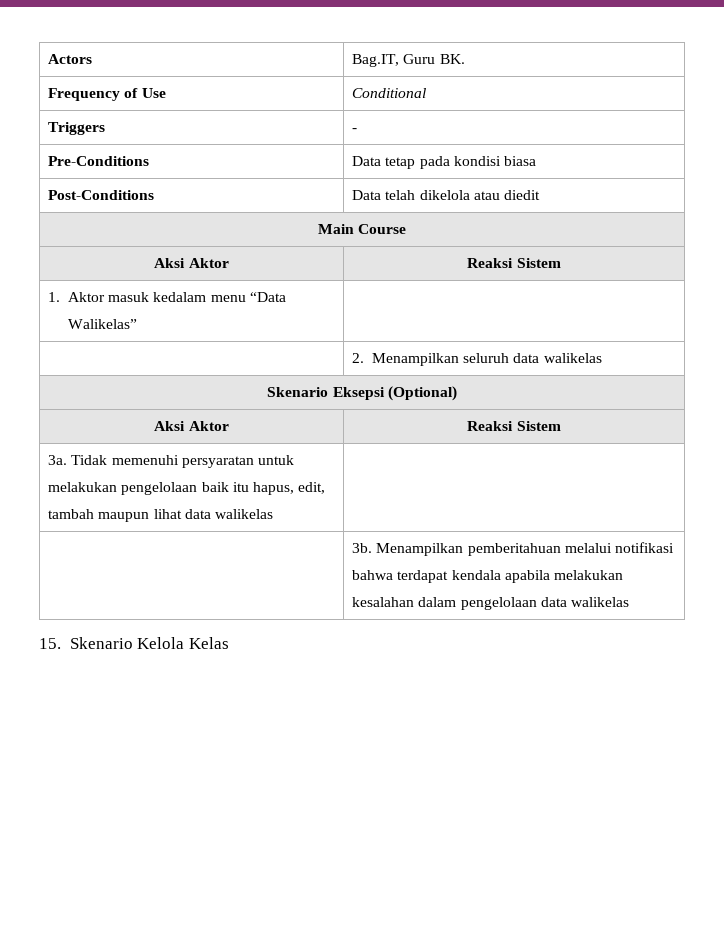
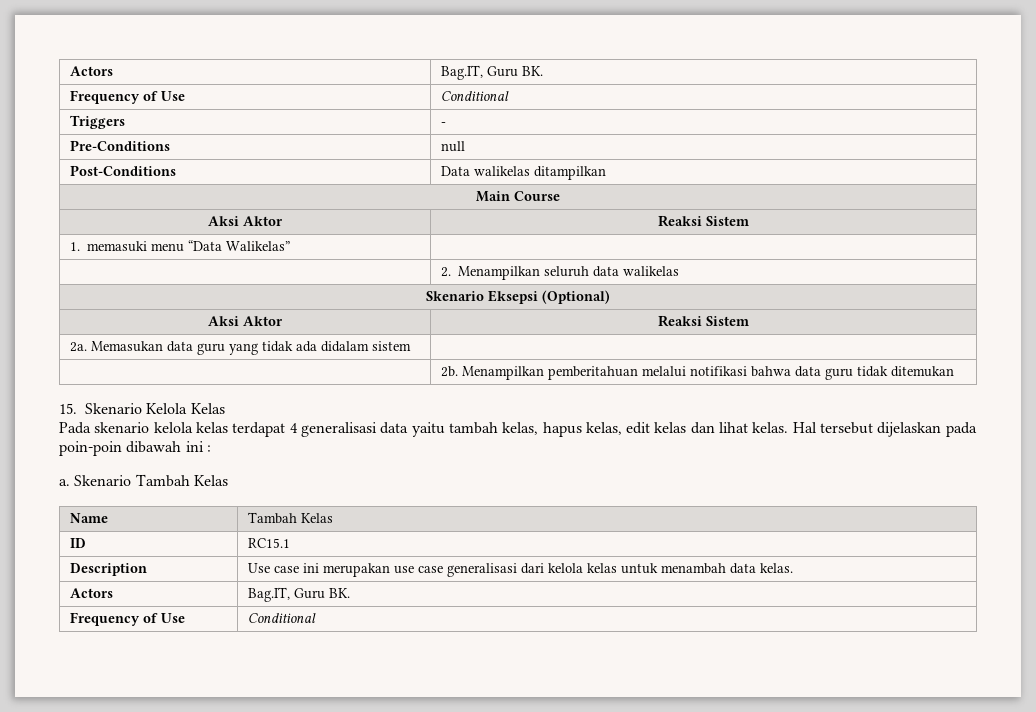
- Pre-Conditions | Data tetap pada kondisi biasa
- Post-Conditions | Data telah dikelola atau diedit
+ Pre-Conditions | null
+ Post-Conditions | Data walikelas ditampilkan
- 1. Aktor masuk kedalam menu “Data Walikelas” |
+ 1. memasuki menu “Data Walikelas” |
- 3a. Tidak memenuhi persyaratan untuk melakukan pengelolaan baik itu hapus, edit, tambah maupun lihat data walikelas |
- | 3b. Menampilkan pemberitahuan melalui notifikasi bahwa terdapat kendala apabila melakukan kesalahan dalam pengelolaan data walikelas
+ 2a. Memasukan data guru yang tidak ada didalam sistem |
+ | 2b. Menampilkan pemberitahuan melalui notifikasi bahwa data guru tidak ditemukan
  15. Skenario Kelola Kelas
+ Pada skenario kelola kelas terdapat 4 generalisasi data yaitu tambah kelas, hapus kelas, edit kelas dan lihat kelas. Hal tersebut dijelaskan pada poin-poin dibawah ini :
+ a. Skenario Tambah Kelas
+ Name | Tambah Kelas
+ ID | RC15.1
+ Description | Use case ini merupakan use case generalisasi dari kelola kelas untuk menambah data kelas.
+ Actors | Bag.IT, Guru BK.
+ Frequency of Use | Conditional

